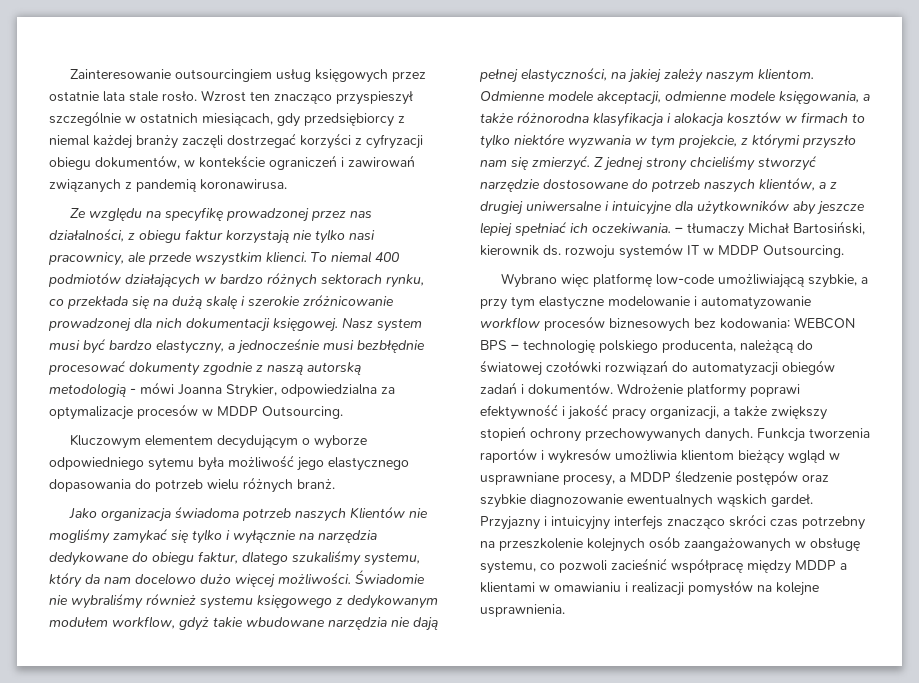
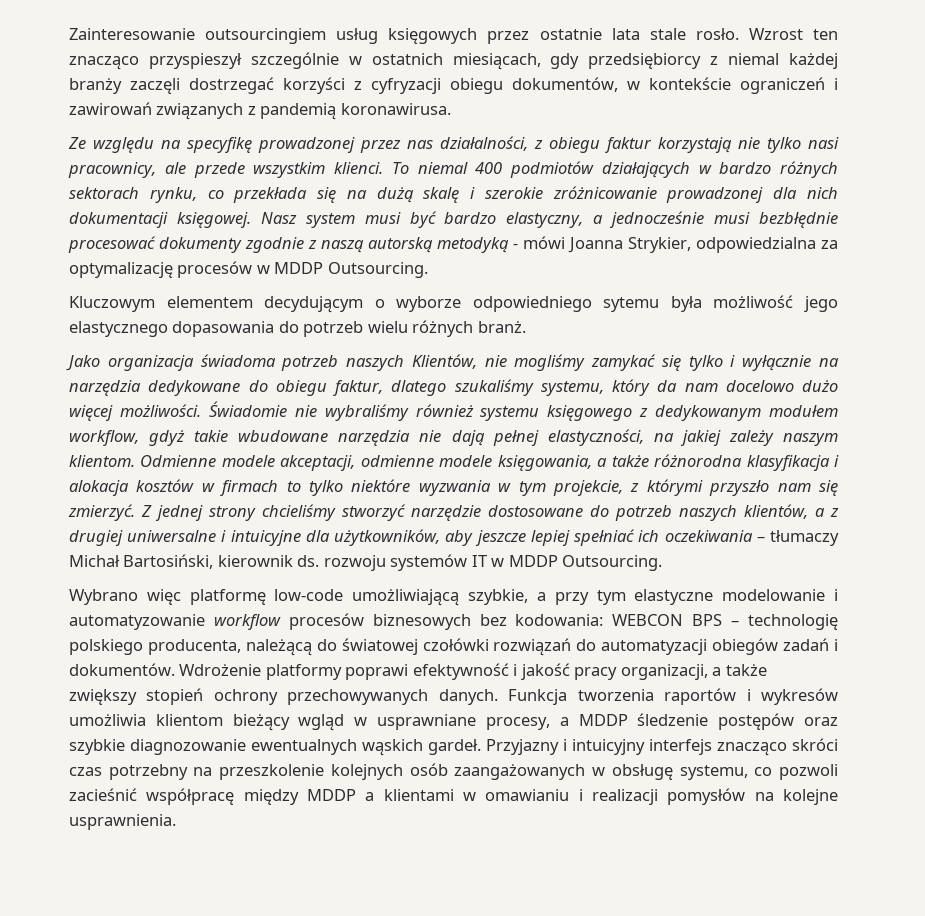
- Nasz system musi być bardzo elastyczny, a jednocześnie musi bezbłędnie procesować dokumenty zgodnie z naszą autorską metodologią - mówi Joanna Strykier, odpowiedzialna za optymalizacje procesów w MDDP Outsourcing.
+ Nasz system musi być bardzo elastyczny, a jednocześnie musi bezbłędnie procesować dokumenty zgodnie z naszą autorską metodyką - mówi Joanna Strykier, odpowiedzialna za optymalizację procesów w MDDP Outsourcing.
- Jako organizacja świadoma potrzeb naszych Klientów nie mogliśmy zamykać się tylko i wyłącznie na narzędzia dedykowane do obiegu faktur, dlatego szukaliśmy systemu, który da nam docelowo dużo więcej możliwości.
+ Jako organizacja świadoma potrzeb naszych Klientów, nie mogliśmy zamykać się tylko i wyłącznie na narzędzia dedykowane do obiegu faktur, dlatego szukaliśmy systemu, który da nam docelowo dużo więcej możliwości.
- Z jednej strony chcieliśmy stworzyć narzędzie dostosowane do potrzeb naszych klientów, a z drugiej uniwersalne i intuicyjne dla użytkowników aby jeszcze lepiej spełniać ich oczekiwania. – tłumaczy Michał Bartosiński, kierownik ds. rozwoju systemów IT w MDDP Outsourcing.
+ Z jednej strony chcieliśmy stworzyć narzędzie dostosowane do potrzeb naszych klientów, a z drugiej uniwersalne i intuicyjne dla użytkowników, aby jeszcze lepiej spełniać ich oczekiwania – tłumaczy Michał Bartosiński, kierownik ds. rozwoju systemów IT w MDDP Outsourcing.

